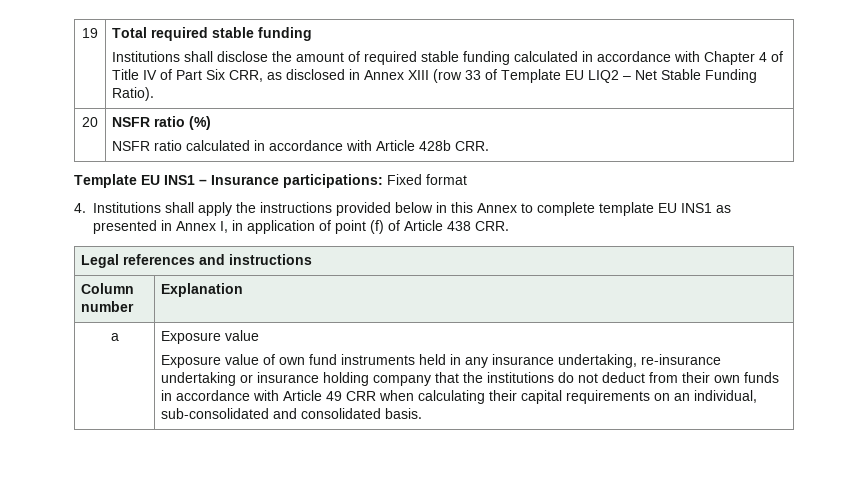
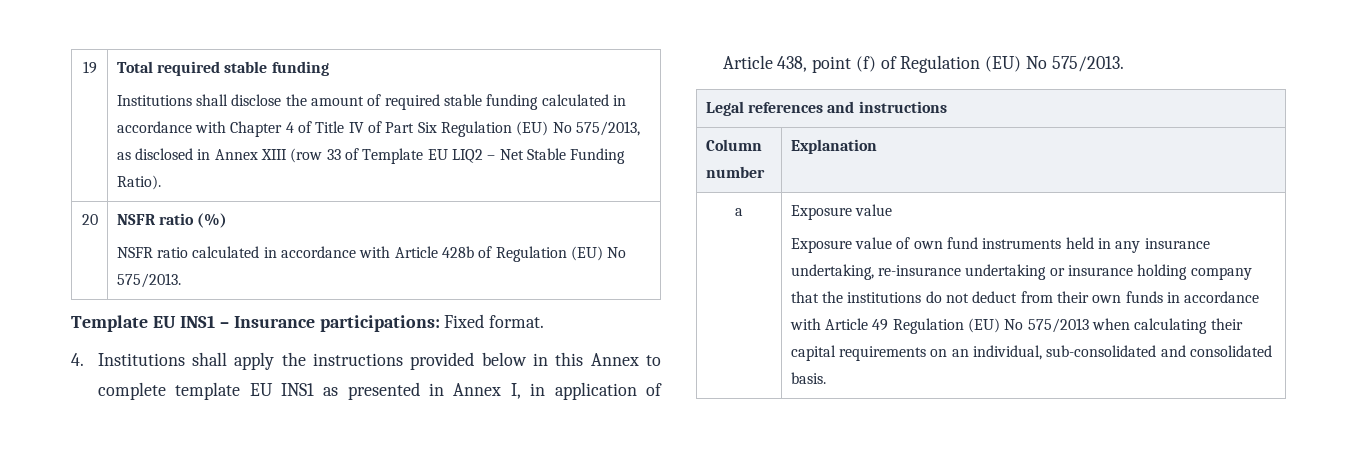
- Institutions shall disclose the amount of required stable funding calculated in accordance with Chapter 4 of Title IV of Part Six CRR, as disclosed in Annex XIII (row 33 of Template EU LIQ2 – Net Stable Funding Ratio).
+ Institutions shall disclose the amount of required stable funding calculated in accordance with Chapter 4 of Title IV of Part Six Regulation (EU) No 575/2013, as disclosed in Annex XIII (row 33 of Template EU LIQ2 – Net Stable Funding Ratio).
  20 | NSFR ratio (%)
- NSFR ratio calculated in accordance with Article 428b CRR.
+ NSFR ratio calculated in accordance with Article 428b of Regulation (EU) No 575/2013.
- Template EU INS1 – Insurance participations: Fixed format
+ Template EU INS1 – Insurance participations: Fixed format.
- 4. Institutions shall apply the instructions provided below in this Annex to complete template EU INS1 as presented in Annex I, in application of point (f) of Article 438 CRR.
+ 4. Institutions shall apply the instructions provided below in this Annex to complete template EU INS1 as presented in Annex I, in application of Article 438, point (f) of Regulation (EU) No 575/2013.
- Exposure value of own fund instruments held in any insurance undertaking, re-insurance undertaking or insurance holding company that the institutions do not deduct from their own funds in accordance with Article 49 CRR when calculating their capital requirements on an individual, sub-consolidated and consolidated basis.
+ Exposure value of own fund instruments held in any insurance undertaking, re-insurance undertaking or insurance holding company that the institutions do not deduct from their own funds in accordance with Article 49 Regulation (EU) No 575/2013 when calculating their capital requirements on an individual, sub-consolidated and consolidated basis.

